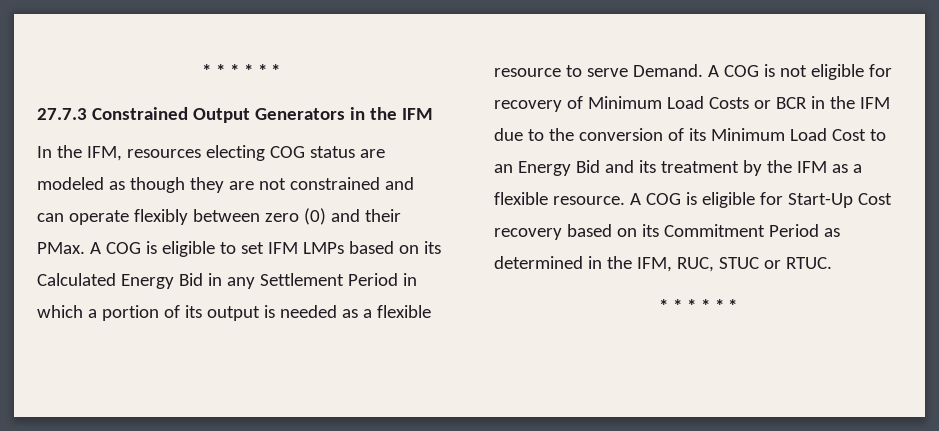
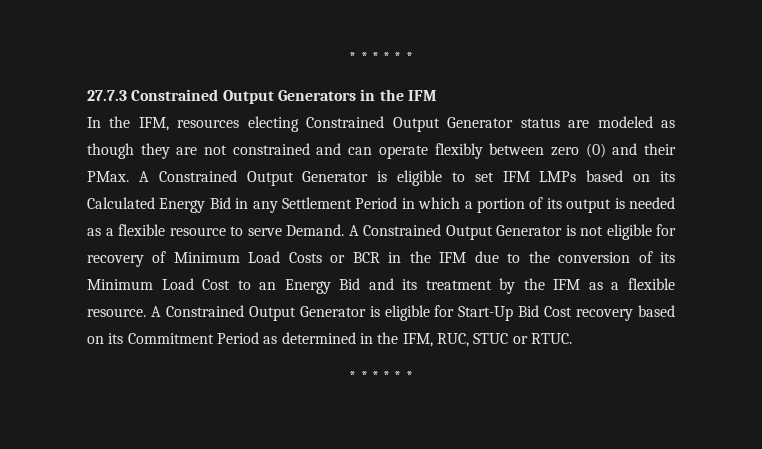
- In the IFM, resources electing COG status are modeled as though they are not constrained and can operate flexibly between zero (0) and their PMax.
+ In the IFM, resources electing Constrained Output Generator status are modeled as though they are not constrained and can operate flexibly between zero (0) and their PMax.
- A COG is eligible to set IFM LMPs based on its Calculated Energy Bid in any Settlement Period in which a portion of its output is needed as a flexible resource to serve Demand.
+ A Constrained Output Generator is eligible to set IFM LMPs based on its Calculated Energy Bid in any Settlement Period in which a portion of its output is needed as a flexible resource to serve Demand.
- A COG is not eligible for recovery of Minimum Load Costs or BCR in the IFM due to the conversion of its Minimum Load Cost to an Energy Bid and its treatment by the IFM as a flexible resource.
+ A Constrained Output Generator is not eligible for recovery of Minimum Load Costs or BCR in the IFM due to the conversion of its Minimum Load Cost to an Energy Bid and its treatment by the IFM as a flexible resource.
- A COG is eligible for Start-Up Cost recovery based on its Commitment Period as determined in the IFM, RUC, STUC or RTUC.
+ A Constrained Output Generator is eligible for Start-Up Bid Cost recovery based on its Commitment Period as determined in the IFM, RUC, STUC or RTUC.

